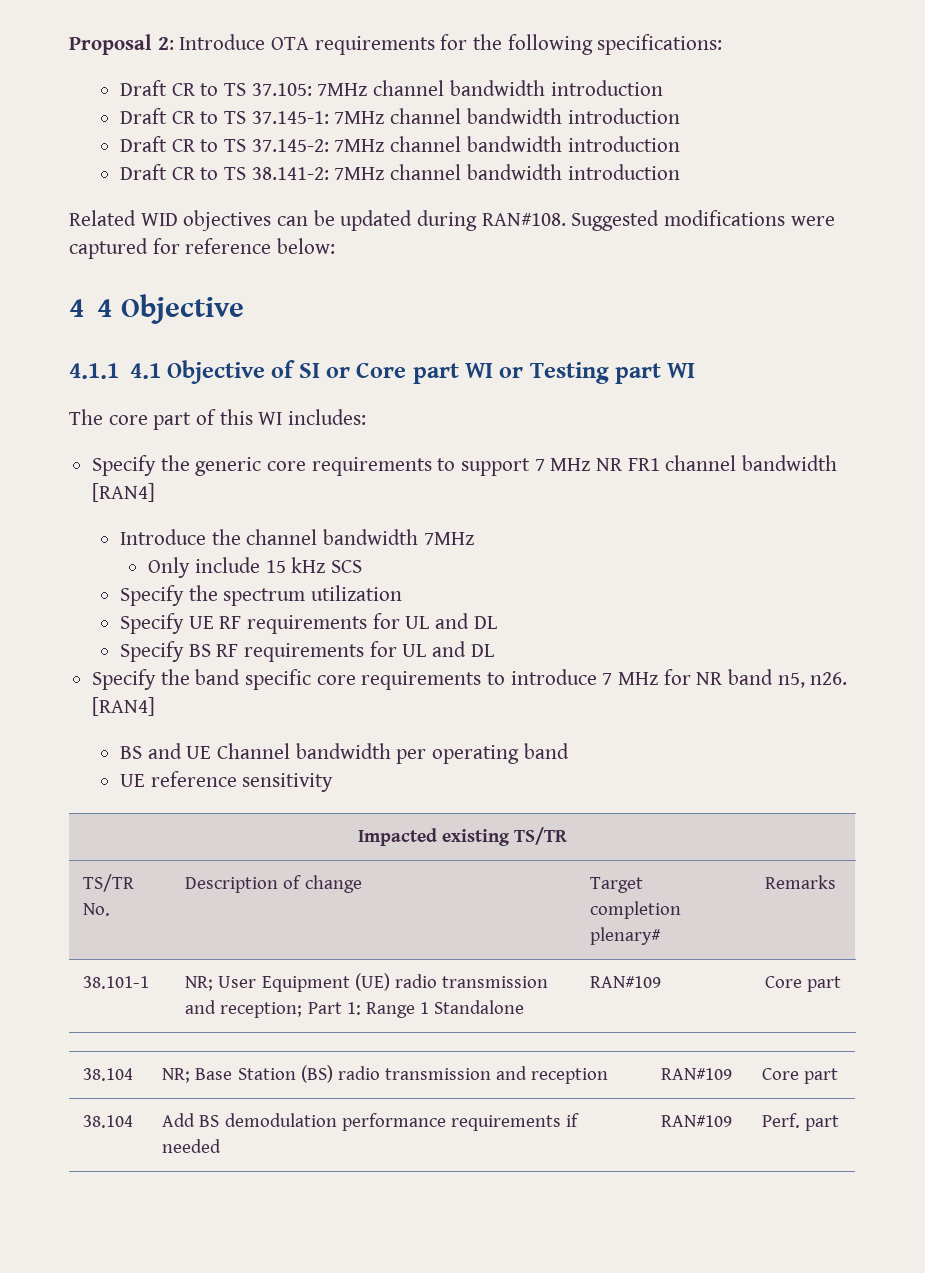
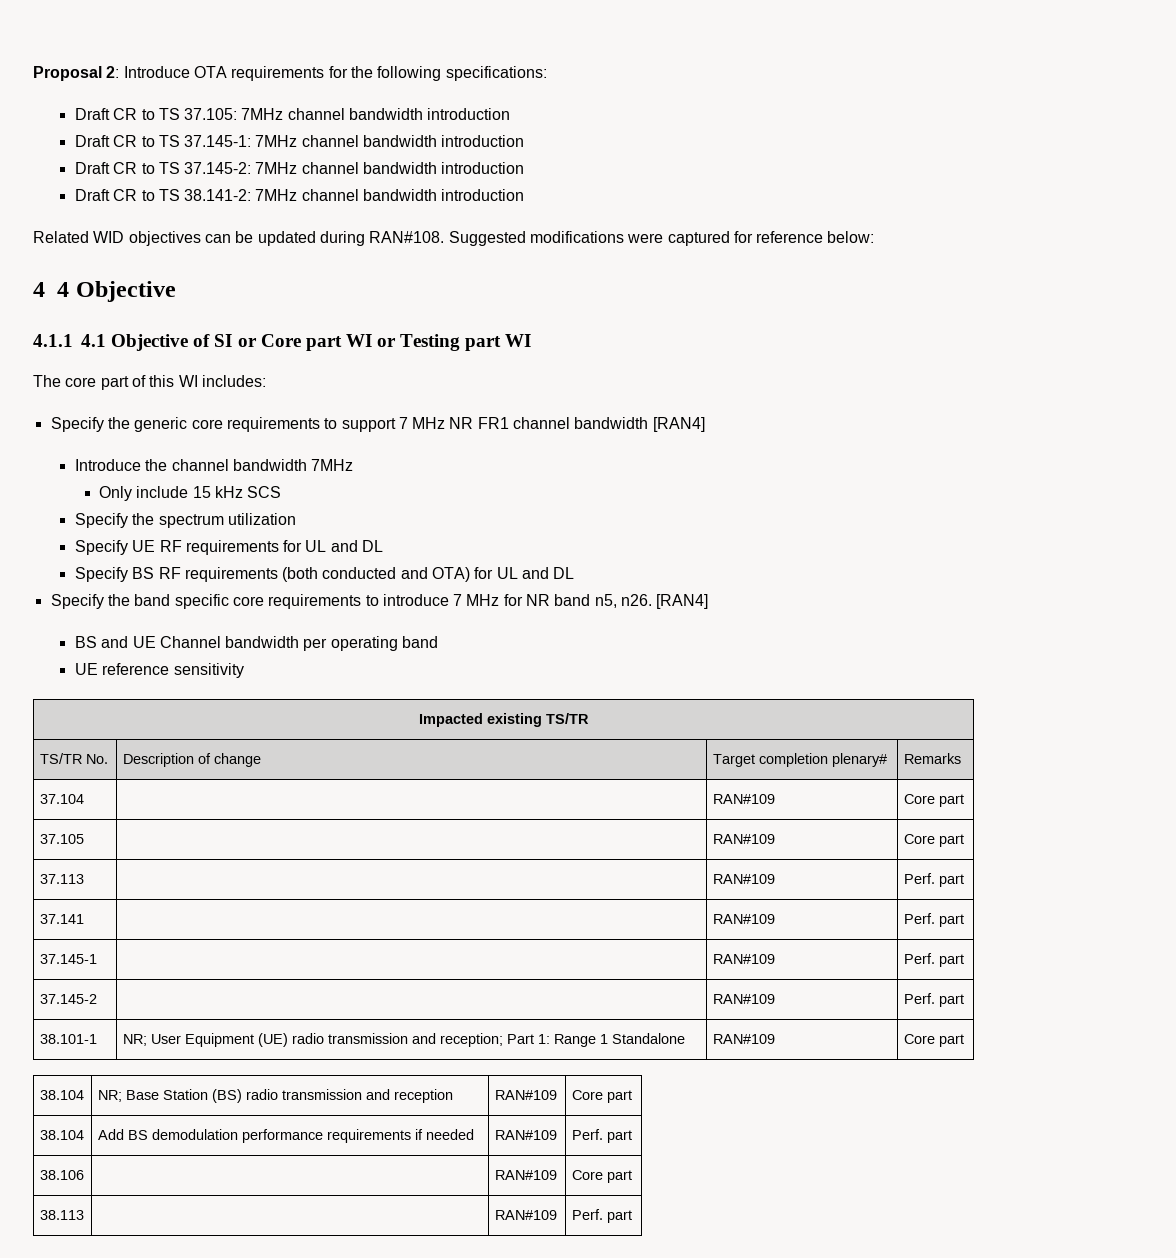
- Specify BS RF requirements for UL and DL
+ Specify BS RF requirements (both conducted and OTA) for UL and DL
+ 37.104 | | RAN#109 | Core part
+ 37.105 | | RAN#109 | Core part
+ 37.113 | | RAN#109 | Perf. part
+ 37.141 | | RAN#109 | Perf. part
+ 37.145-1 | | RAN#109 | Perf. part
+ 37.145-2 | | RAN#109 | Perf. part
+ 38.106 | | RAN#109 | Core part
+ 38.113 | | RAN#109 | Perf. part

